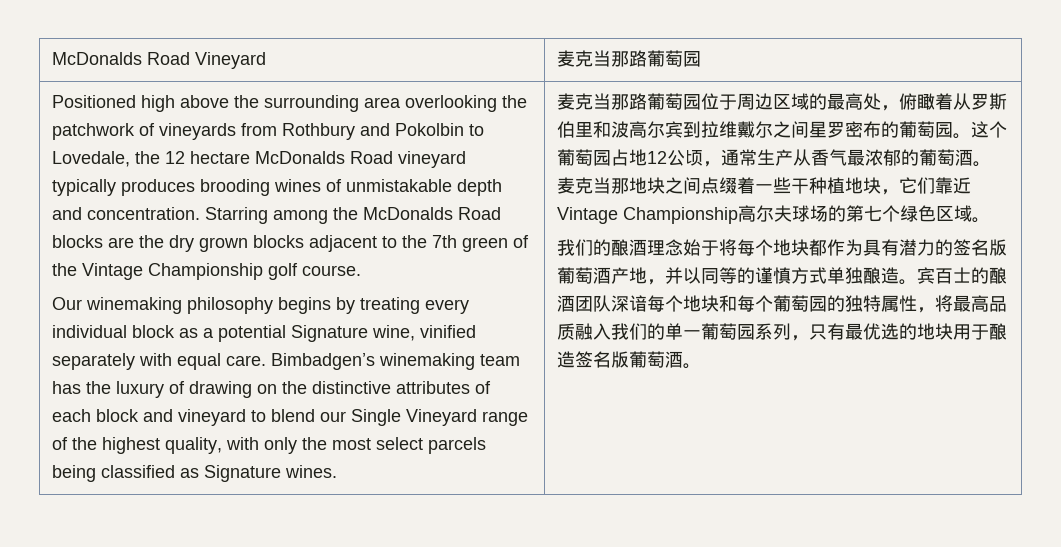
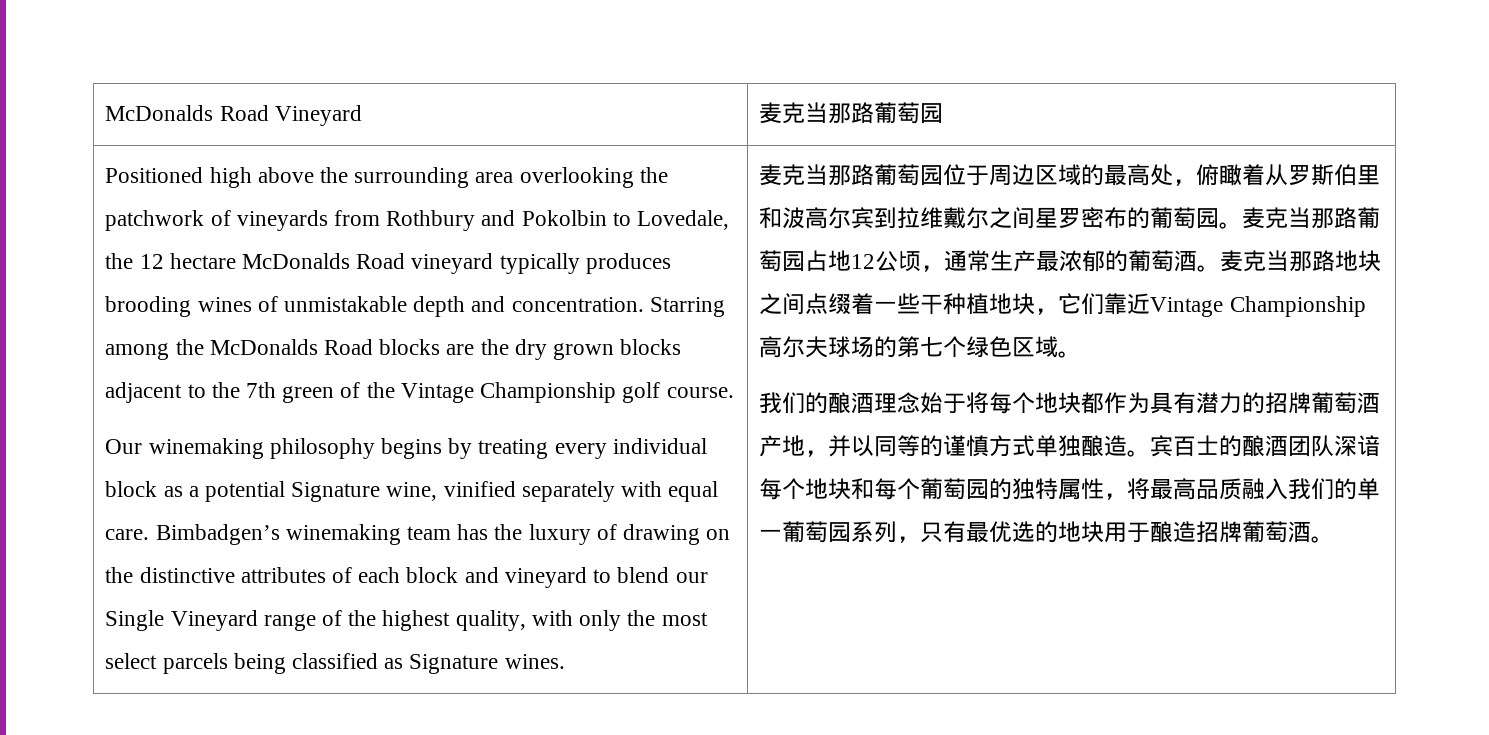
- 这个葡萄园占地12公顷，通常生产从香气最浓郁的葡萄酒。
+ 麦克当那路葡萄园占地12公顷，通常生产最浓郁的葡萄酒。
- 麦克当那地块之间点缀着一些干种植地块，它们靠近Vintage Championship高尔夫球场的第七个绿色区域。
+ 麦克当那路地块之间点缀着一些干种植地块，它们靠近Vintage Championship高尔夫球场的第七个绿色区域。
- 我们的酿酒理念始于将每个地块都作为具有潜力的签名版葡萄酒产地，并以同等的谨慎方式单独酿造。
+ 我们的酿酒理念始于将每个地块都作为具有潜力的招牌葡萄酒产地，并以同等的谨慎方式单独酿造。
- 宾百士的酿酒团队深谙每个地块和每个葡萄园的独特属性，将最高品质融入我们的单一葡萄园系列，只有最优选的地块用于酿造签名版葡萄酒。
+ 宾百士的酿酒团队深谙每个地块和每个葡萄园的独特属性，将最高品质融入我们的单一葡萄园系列，只有最优选的地块用于酿造招牌葡萄酒。

